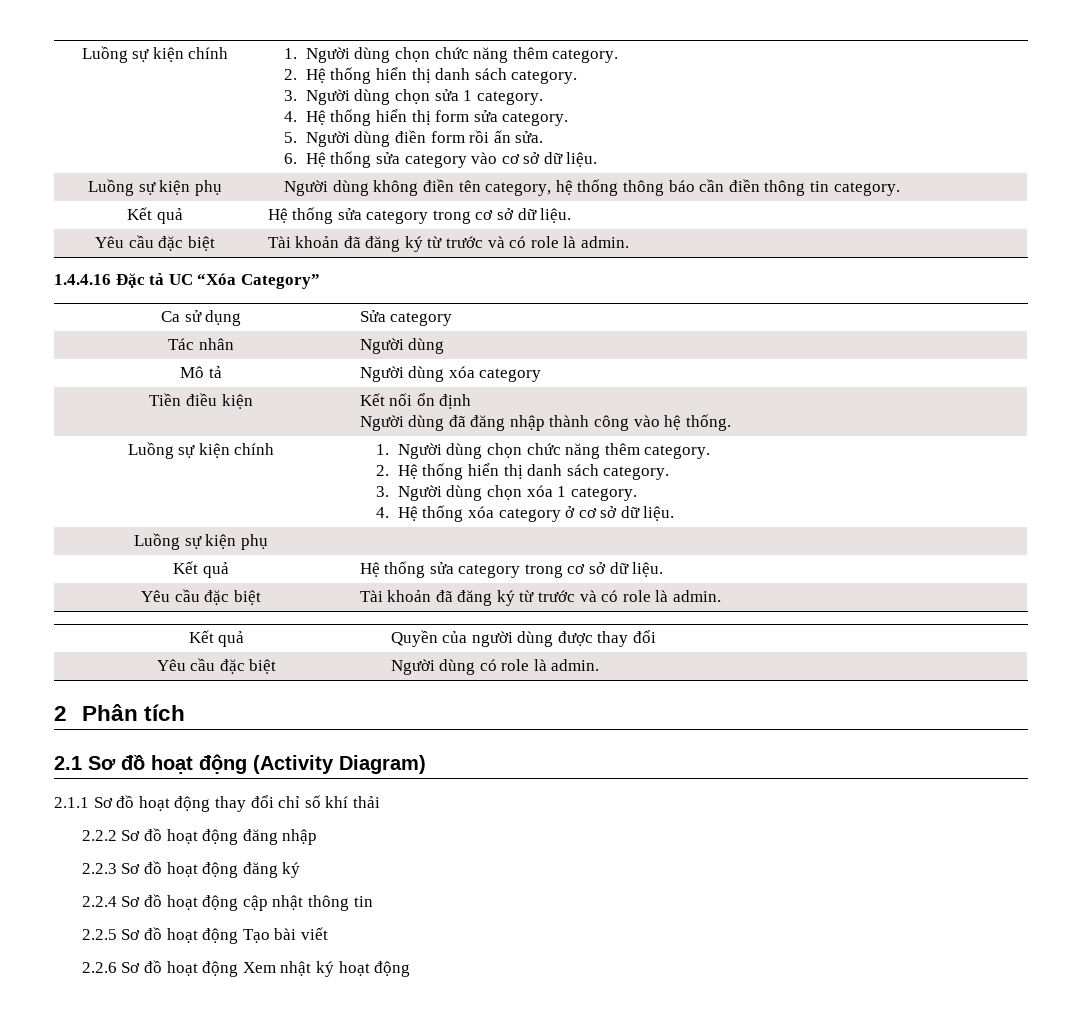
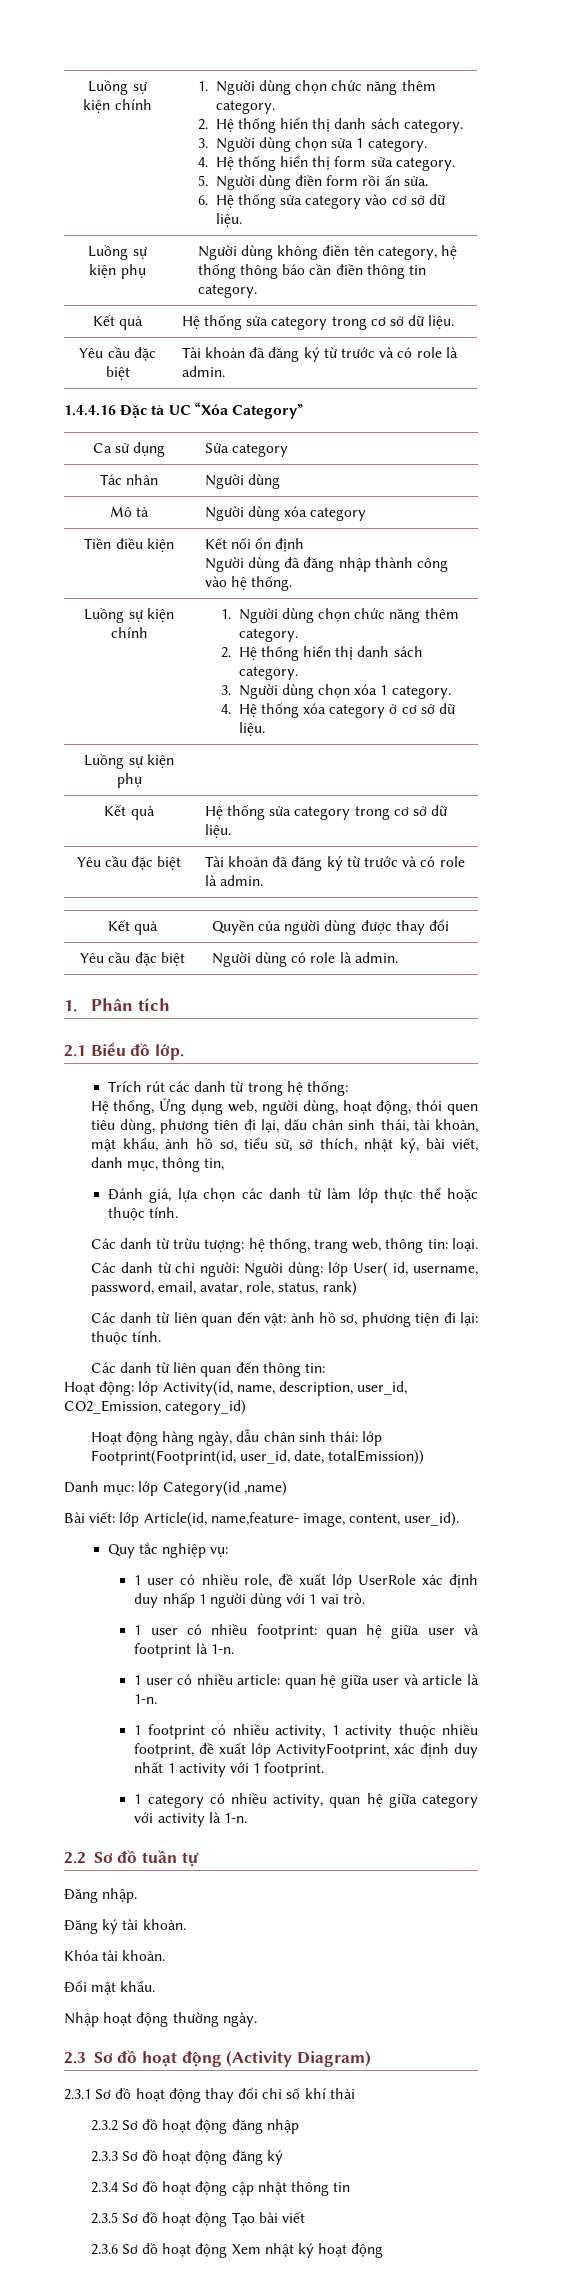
- 2 Phân tích
+ 1. Phân tích
- 2.1 Sơ đồ hoạt động (Activity Diagram)
+ 2.1 Biểu đồ lớp.
+ Trích rút các danh từ trong hệ thống:
+ Hệ thống, Ứng dụng web, người dùng, hoạt động, thói quen tiêu dùng, phương tiên đi lại, dấu chân sinh thái, tài khoản, mật khẩu, ảnh hồ sơ, tiểu sử, sở thích, nhật ký, bài viết, danh mục, thông tin,
+ Đánh giá, lựa chọn các danh từ làm lớp thực thể hoặc thuộc tính.
+ Các danh từ trừu tượng: hệ thống, trang web, thông tin: loại.
+ Các danh từ chỉ người: Người dùng: lớp User( id, username, password, email, avatar, role, status, rank)
+ Các danh từ liên quan đến vật: ảnh hồ sơ, phương tiện đi lại: thuộc tính.
+ Các danh từ liên quan đến thông tin:
+ Hoạt động: lớp Activity(id, name, description, user_id, CO2_Emission, category_id)
+ Hoạt động hàng ngày, dẫu chân sinh thái: lớp Footprint(Footprint(id, user_id, date, totalEmission))
+ Danh mục: lớp Category(id ,name)
+ Bài viết: lớp Article(id, name,feature- image, content, user_id).
+ Quy tắc nghiệp vụ:
+ 1 user có nhiều role, đề xuất lớp UserRole xác định duy nhấp 1 người dùng với 1 vai trò.
+ 1 user có nhiều footprint: quan hệ giữa user và footprint là 1-n.
+ 1 user có nhiều article: quan hệ giữa user và article là 1-n.
+ 1 footprint có nhiều activity, 1 activity thuộc nhiều footprint, đề xuất lớp ActivityFootprint, xác định duy nhất 1 activity với 1 footprint.
+ 1 category có nhiều activity, quan hệ giữa category với activity là 1-n.
+ 2.2 Sơ đồ tuần tự
+ Đăng nhập.
+ Đăng ký tài khoản.
+ Khóa tài khoản.
+ Đổi mật khẩu.
+ Nhập hoạt động thường ngày.
+ 2.3 Sơ đồ hoạt động (Activity Diagram)
- 2.1.1 Sơ đồ hoạt động thay đổi chỉ số khí thải
+ 2.3.1 Sơ đồ hoạt động thay đổi chỉ số khí thải
- 2.2.2 Sơ đồ hoạt động đăng nhập
+ 2.3.2 Sơ đồ hoạt động đăng nhập
- 2.2.3 Sơ đồ hoạt động đăng ký
+ 2.3.3 Sơ đồ hoạt động đăng ký
- 2.2.4 Sơ đồ hoạt động cập nhật thông tin
+ 2.3.4 Sơ đồ hoạt động cập nhật thông tin
- 2.2.5 Sơ đồ hoạt động Tạo bài viết
+ 2.3.5 Sơ đồ hoạt động Tạo bài viết
- 2.2.6 Sơ đồ hoạt động Xem nhật ký hoạt động
+ 2.3.6 Sơ đồ hoạt động Xem nhật ký hoạt động

